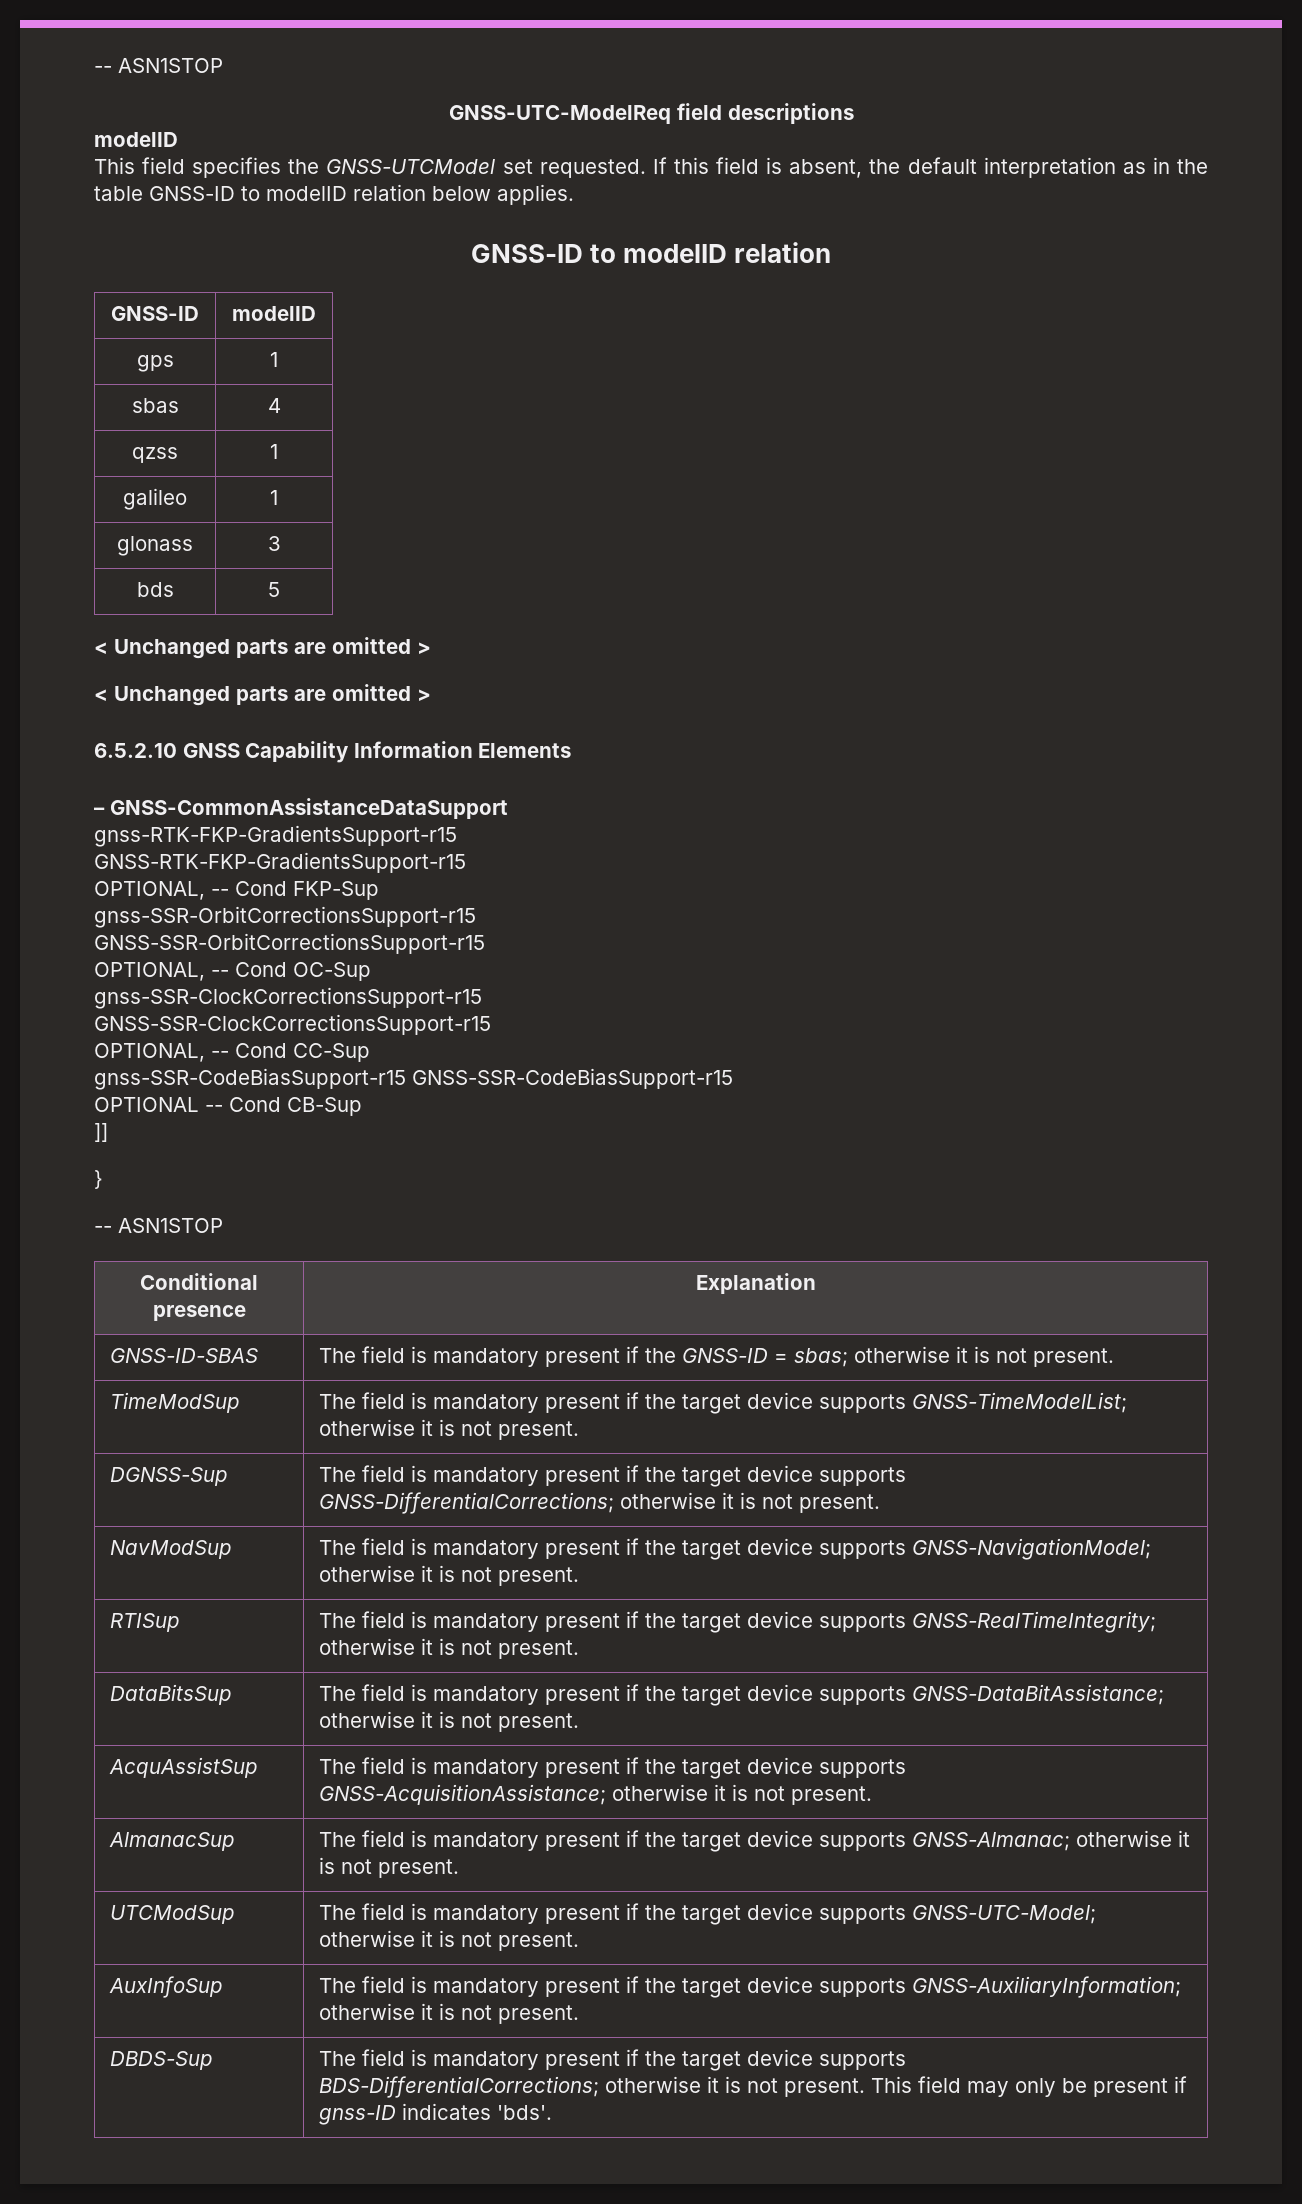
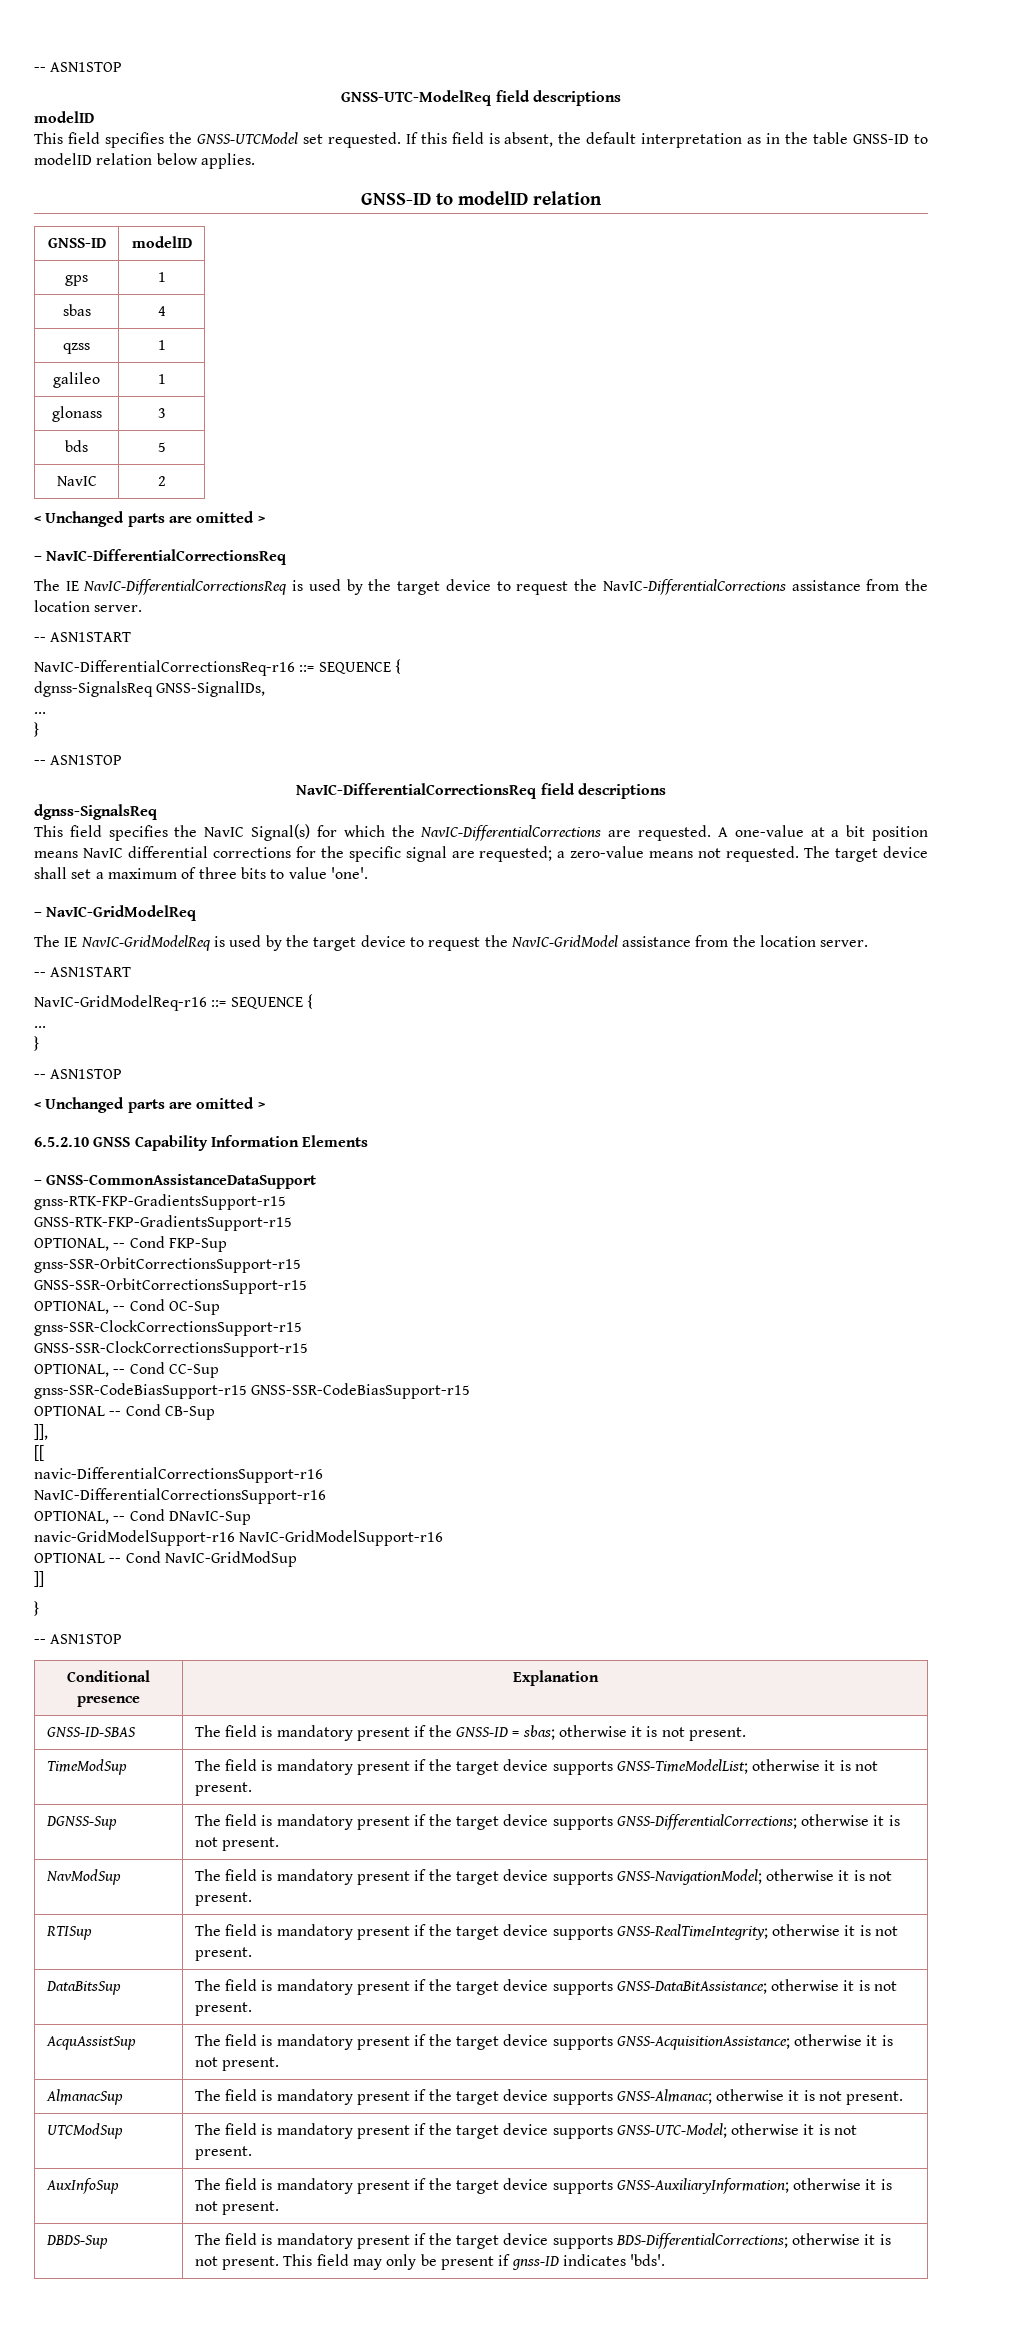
  bds | 5
+ NavIC | 2
  < Unchanged parts are omitted >
+ – NavIC-DifferentialCorrectionsReq
+ The IE NavIC-DifferentialCorrectionsReq is used by the target device to request the NavIC-DifferentialCorrections assistance from the location server.
+ -- ASN1START
+ NavIC-DifferentialCorrectionsReq-r16 ::= SEQUENCE {
+ dgnss-SignalsReq GNSS-SignalIDs,
+ ...
+ }
+ -- ASN1STOP
+ NavIC-DifferentialCorrectionsReq field descriptions
+ dgnss-SignalsReq
+ This field specifies the NavIC Signal(s) for which the NavIC-DifferentialCorrections are requested. A one-value at a bit position means NavIC differential corrections for the specific signal are requested; a zero-value means not requested. The target device shall set a maximum of three bits to value 'one'.
+ – NavIC-GridModelReq
+ The IE NavIC-GridModelReq is used by the target device to request the NavIC-GridModel assistance from the location server.
+ -- ASN1START
+ NavIC-GridModelReq-r16 ::= SEQUENCE {
+ ...
+ }
+ -- ASN1STOP
+ ]],
+ [[
+ navic-DifferentialCorrectionsSupport-r16
+ NavIC-DifferentialCorrectionsSupport-r16
+ OPTIONAL, -- Cond DNavIC-Sup
+ navic-GridModelSupport-r16 NavIC-GridModelSupport-r16
+ OPTIONAL -- Cond NavIC-GridModSup

